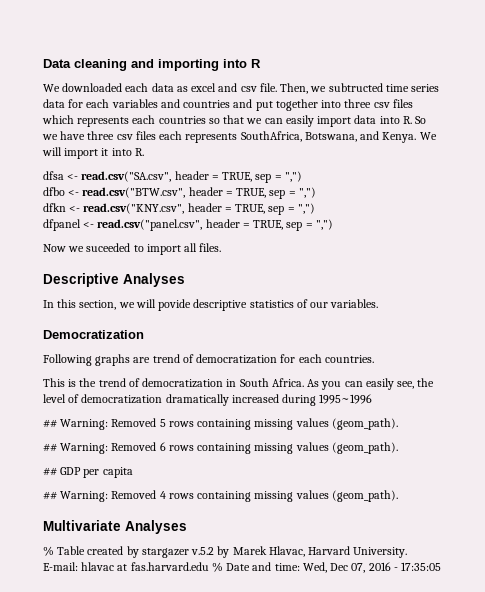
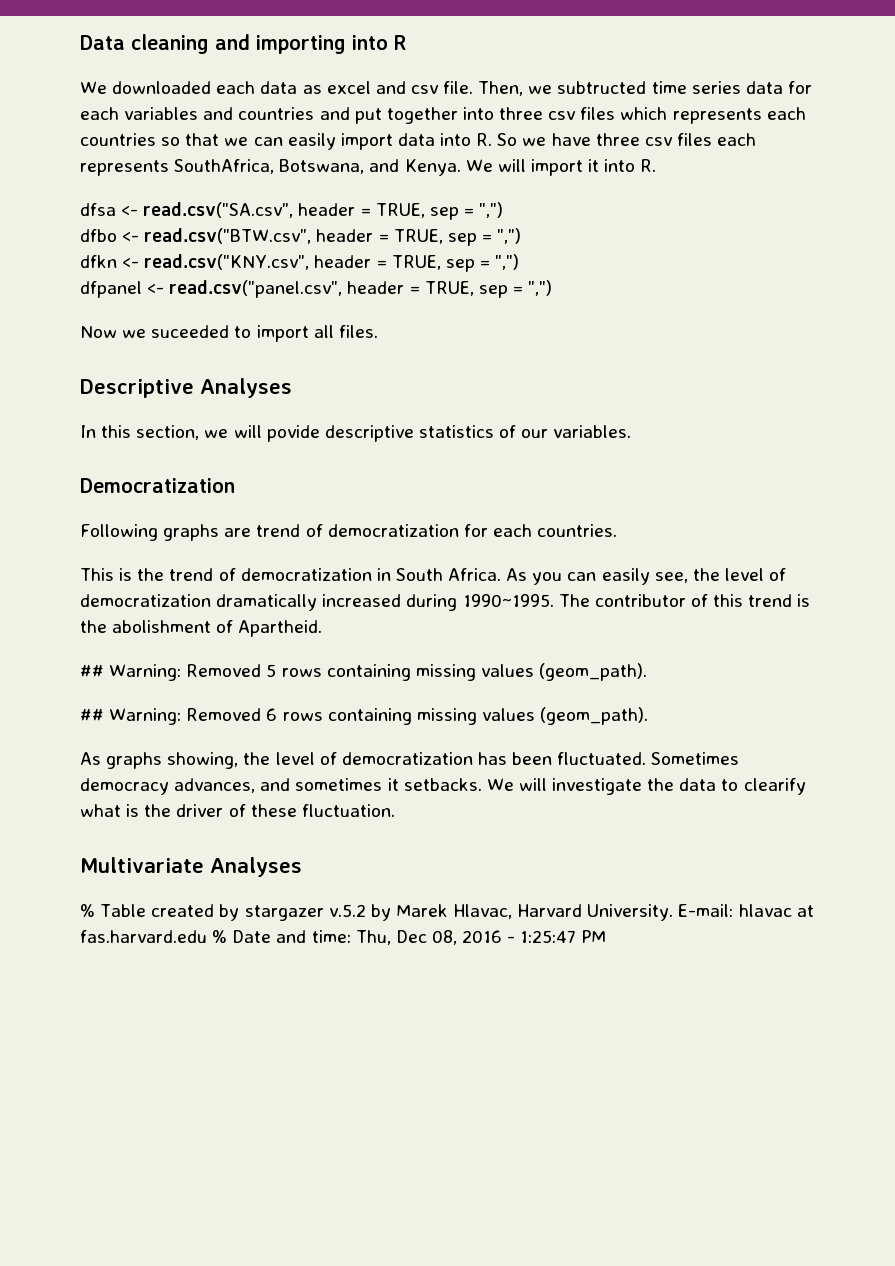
- As you can easily see, the level of democratization dramatically increased during 1995~1996
+ As you can easily see, the level of democratization dramatically increased during 1990~1995. The contributor of this trend is the abolishment of Apartheid.
- ## GDP per capita
- ## Warning: Removed 4 rows containing missing values (geom_path).
+ As graphs showing, the level of democratization has been fluctuated. Sometimes democracy advances, and sometimes it setbacks. We will investigate the data to clearify what is the driver of these fluctuation.
- E-mail: hlavac at fas.harvard.edu % Date and time: Wed, Dec 07, 2016 - 17:35:05
+ E-mail: hlavac at fas.harvard.edu % Date and time: Thu, Dec 08, 2016 - 1:25:47 PM

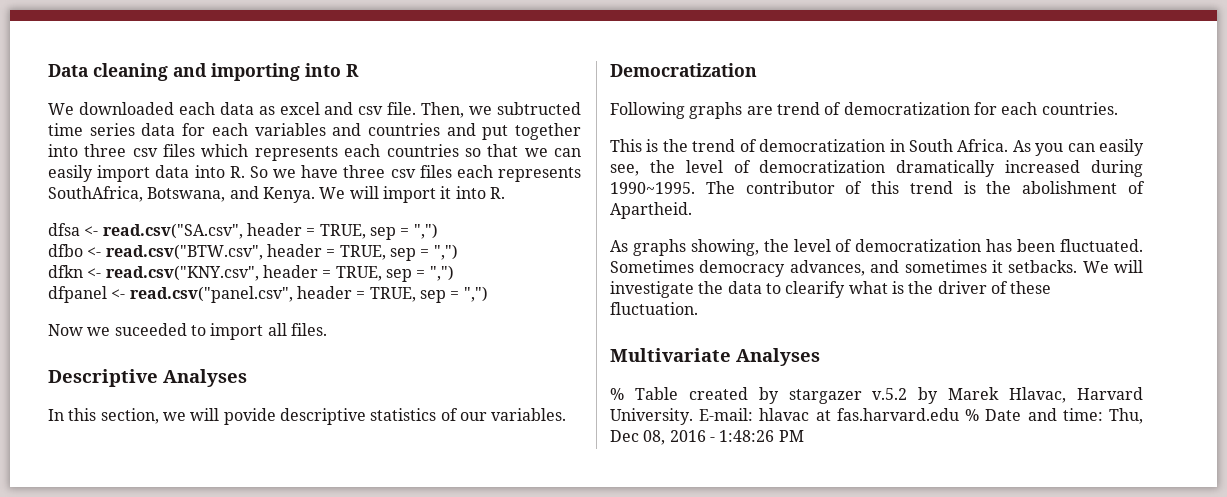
- ## Warning: Removed 5 rows containing missing values (geom_path).
- ## Warning: Removed 6 rows containing missing values (geom_path).
- E-mail: hlavac at fas.harvard.edu % Date and time: Thu, Dec 08, 2016 - 1:25:47 PM
+ E-mail: hlavac at fas.harvard.edu % Date and time: Thu, Dec 08, 2016 - 1:48:26 PM

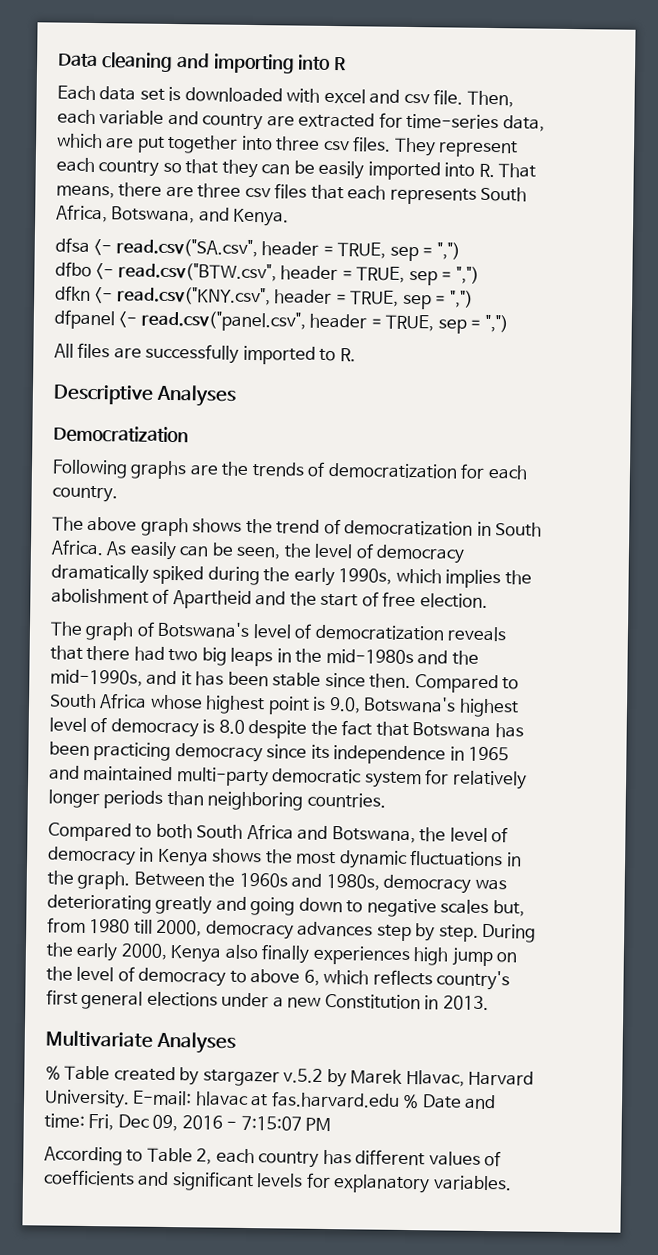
- We downloaded each data as excel and csv file.
+ Each data set is downloaded with excel and csv file.
- Then, we subtructed time series data for each variables and countries and put together into three csv files which represents each countries so that we can easily import data into R. So we have three csv files each represents SouthAfrica, Botswana, and Kenya. We will import it into R.
+ Then, each variable and country are extracted for time-series data, which are put together into three csv files. They represent each country so that they can be easily imported into R. That means, there are three csv files that each represents South Africa, Botswana, and Kenya.
- Now we suceeded to import all files.
+ All files are successfully imported to R.
  Descriptive Analyses
- In this section, we will povide descriptive statistics of our variables.
- Following graphs are trend of democratization for each countries.
- This is the trend of democratization in South Africa.
+ Following graphs are the trends of democratization for each country.
+ The above graph shows the trend of democratization in South Africa.
- As you can easily see, the level of democratization dramatically increased during 1990~1995. The contributor of this trend is the abolishment of Apartheid.
- As graphs showing, the level of democratization has been fluctuated. Sometimes democracy advances, and sometimes it setbacks. We will investigate the data to clearify what is the driver of these fluctuation.
+ As easily can be seen, the level of democracy dramatically spiked during the early 1990s, which implies the abolishment of Apartheid and the start of free election.
+ The graph of Botswana's level of democratization reveals that there had two big leaps in the mid-1980s and the mid-1990s, and it has been stable since then. Compared to South Africa whose highest point is 9.0, Botswana's highest level of democracy is 8.0 despite the fact that Botswana has been practicing democracy since its independence in 1965 and maintained multi-party democratic system for relatively longer periods than neighboring countries.
+ Compared to both South Africa and Botswana, the level of democracy in Kenya shows the most dynamic fluctuations in the graph. Between the 1960s and 1980s, democracy was deteriorating greatly and going down to negative scales but, from 1980 till 2000, democracy advances step by step. During the early 2000, Kenya also finally experiences high jump on the level of democracy to above 6, which reflects country's first general elections under a new Constitution in 2013.
- E-mail: hlavac at fas.harvard.edu % Date and time: Thu, Dec 08, 2016 - 1:48:26 PM
+ E-mail: hlavac at fas.harvard.edu % Date and time: Fri, Dec 09, 2016 - 7:15:07 PM
+ According to Table 2, each country has different values of coefficients and significant levels for explanatory variables.

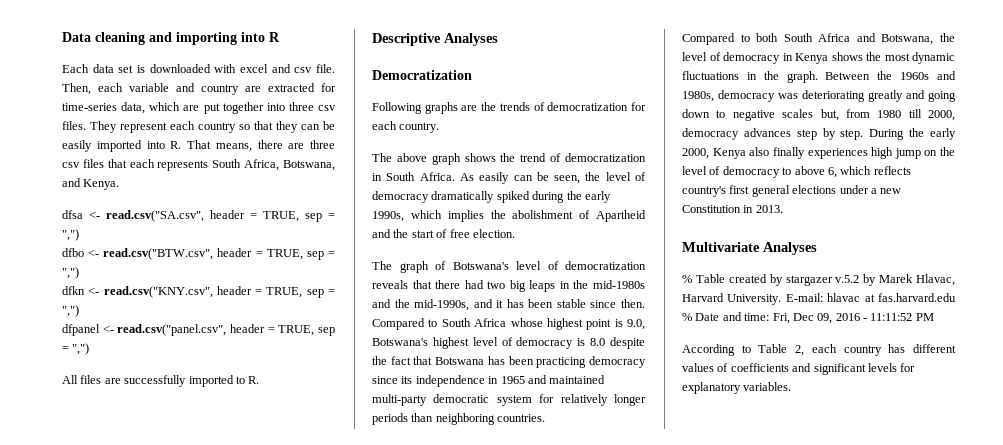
- E-mail: hlavac at fas.harvard.edu % Date and time: Fri, Dec 09, 2016 - 7:15:07 PM
+ E-mail: hlavac at fas.harvard.edu % Date and time: Fri, Dec 09, 2016 - 11:11:52 PM

